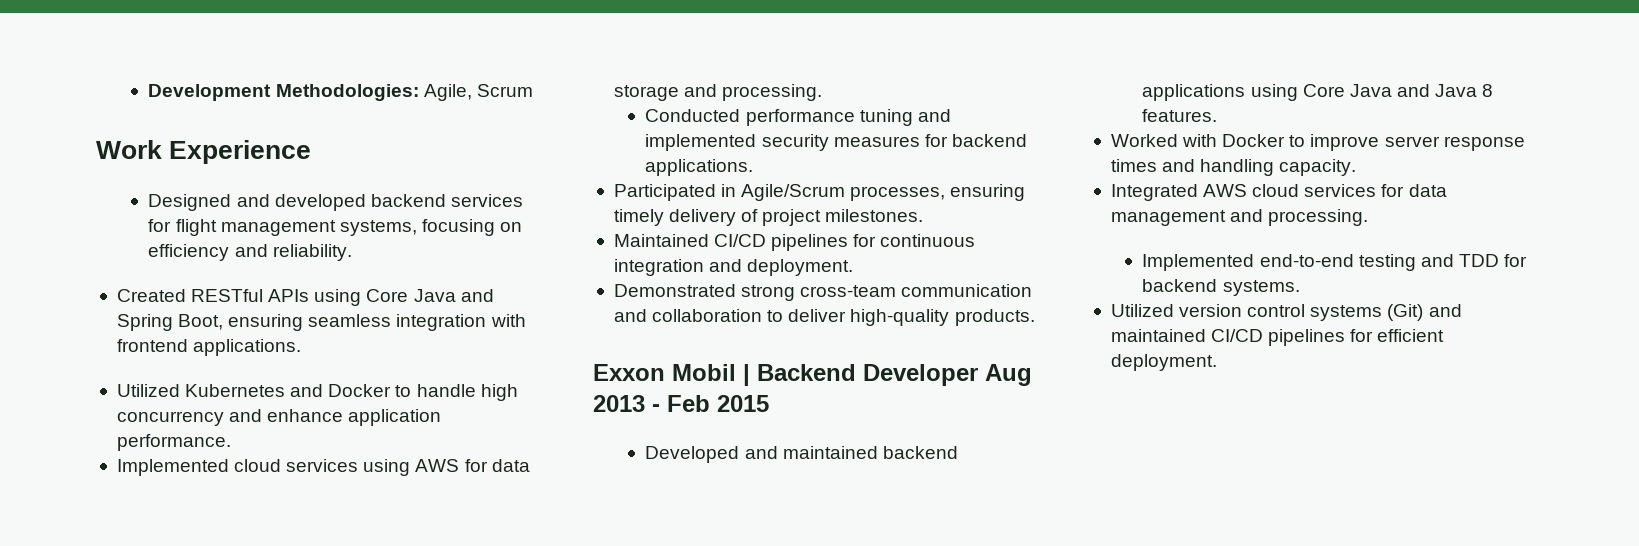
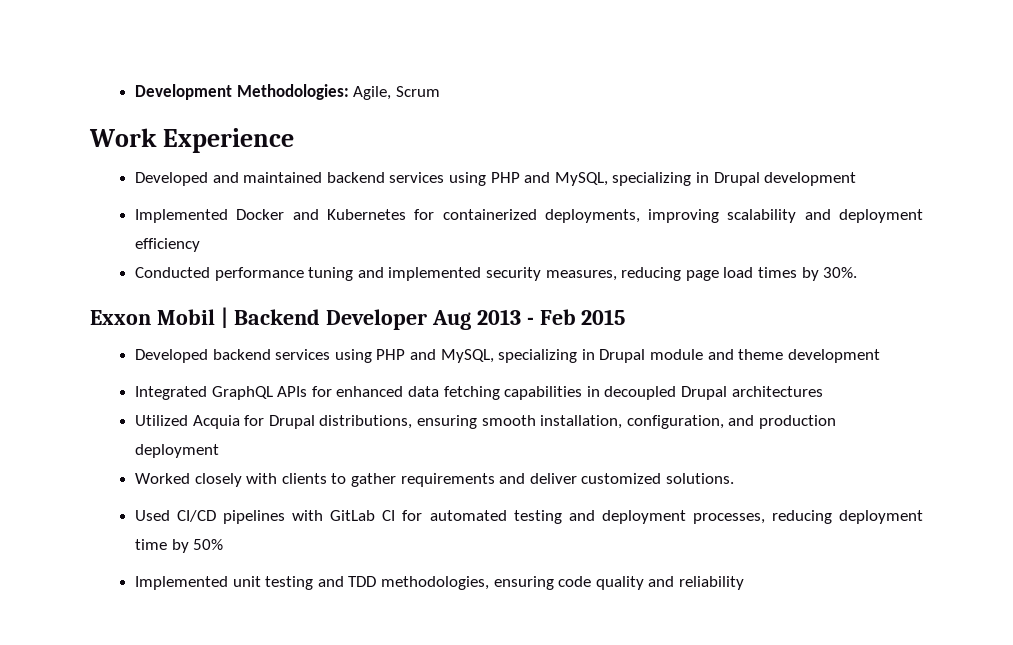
- Designed and developed backend services for flight management systems, focusing on efficiency and reliability.
- Created RESTful APIs using Core Java and Spring Boot, ensuring seamless integration with frontend applications.
- Utilized Kubernetes and Docker to handle high concurrency and enhance application performance.
- Implemented cloud services using AWS for data storage and processing.
+ Developed and maintained backend services using PHP and MySQL, specializing in Drupal development
+ Implemented Docker and Kubernetes for containerized deployments, improving scalability and deployment efficiency
- Conducted performance tuning and implemented security measures for backend applications.
- Participated in Agile/Scrum processes, ensuring timely delivery of project milestones.
- Maintained CI/CD pipelines for continuous integration and deployment.
- Demonstrated strong cross-team communication and collaboration to deliver high-quality products.
+ Conducted performance tuning and implemented security measures, reducing page load times by 30%.
- Developed and maintained backend applications using Core Java and Java 8 features.
- Worked with Docker to improve server response times and handling capacity.
- Integrated AWS cloud services for data management and processing.
- Implemented end-to-end testing and TDD for backend systems.
- Utilized version control systems (Git) and maintained CI/CD pipelines for efficient deployment.
+ Developed backend services using PHP and MySQL, specializing in Drupal module and theme development
+ Integrated GraphQL APIs for enhanced data fetching capabilities in decoupled Drupal architectures
+ Utilized Acquia for Drupal distributions, ensuring smooth installation, configuration, and production deployment
+ Worked closely with clients to gather requirements and deliver customized solutions.
+ Used CI/CD pipelines with GitLab CI for automated testing and deployment processes, reducing deployment time by 50%
+ Implemented unit testing and TDD methodologies, ensuring code quality and reliability

